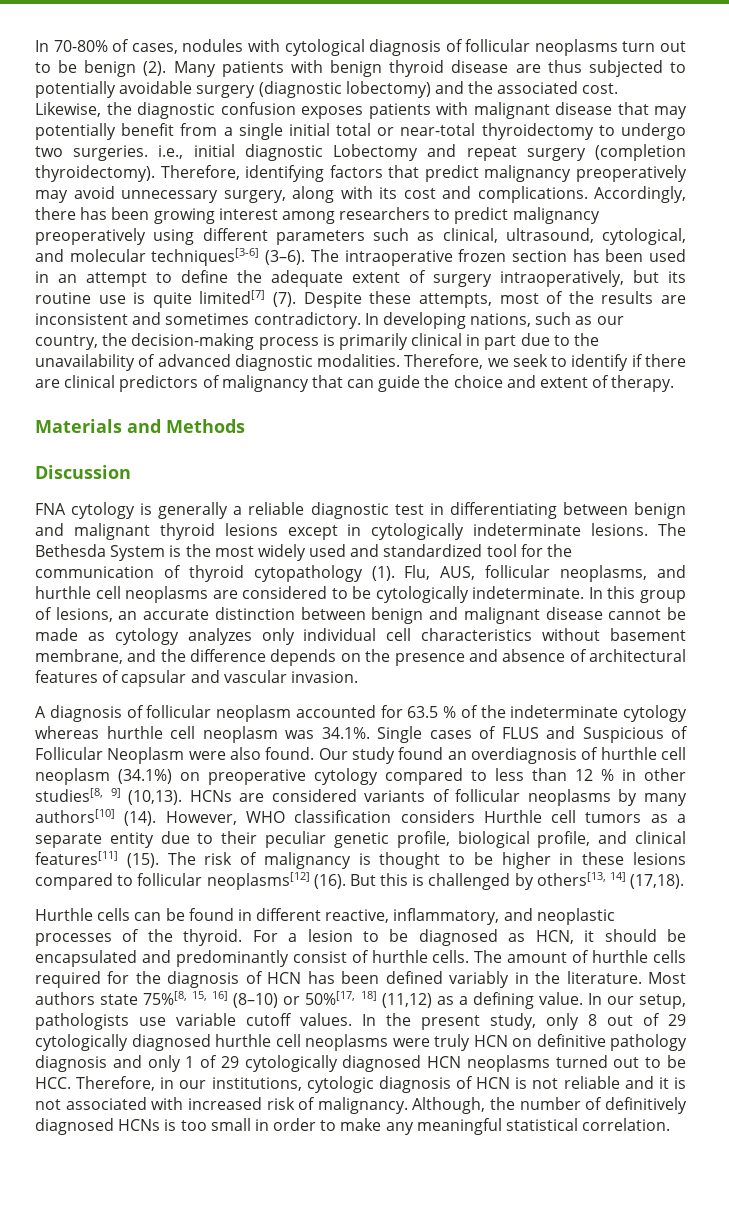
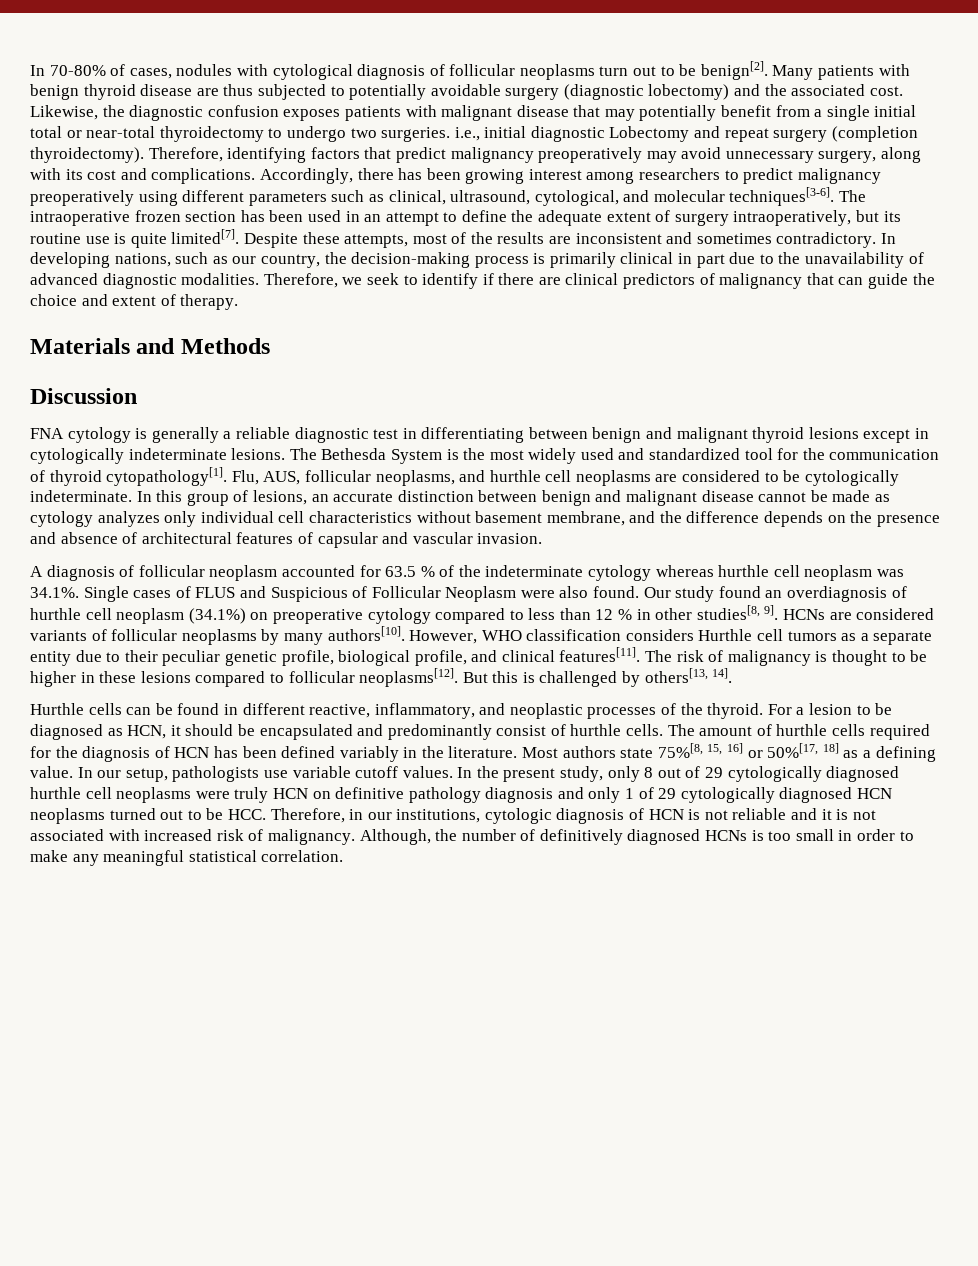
- In 70-80% of cases, nodules with cytological diagnosis of follicular neoplasms turn out to be benign (2).
+ In 70-80% of cases, nodules with cytological diagnosis of follicular neoplasms turn out to be benign[2].
- Accordingly, there has been growing interest among researchers to predict malignancy preoperatively using different parameters such as clinical, ultrasound, cytological, and molecular techniques[3-6] (3–6).
+ Accordingly, there has been growing interest among researchers to predict malignancy preoperatively using different parameters such as clinical, ultrasound, cytological, and molecular techniques[3-6].
- The intraoperative frozen section has been used in an attempt to define the adequate extent of surgery intraoperatively, but its routine use is quite limited[7] (7).
+ The intraoperative frozen section has been used in an attempt to define the adequate extent of surgery intraoperatively, but its routine use is quite limited[7].
- The Bethesda System is the most widely used and standardized tool for the communication of thyroid cytopathology (1).
+ The Bethesda System is the most widely used and standardized tool for the communication of thyroid cytopathology[1].
- Our study found an overdiagnosis of hurthle cell neoplasm (34.1%) on preoperative cytology compared to less than 12 % in other studies[8, 9] (10,13).
+ Our study found an overdiagnosis of hurthle cell neoplasm (34.1%) on preoperative cytology compared to less than 12 % in other studies[8, 9].
- HCNs are considered variants of follicular neoplasms by many authors[10] (14).
+ HCNs are considered variants of follicular neoplasms by many authors[10].
- However, WHO classification considers Hurthle cell tumors as a separate entity due to their peculiar genetic profile, biological profile, and clinical features[11] (15).
+ However, WHO classification considers Hurthle cell tumors as a separate entity due to their peculiar genetic profile, biological profile, and clinical features[11].
- The risk of malignancy is thought to be higher in these lesions compared to follicular neoplasms[12] (16).
+ The risk of malignancy is thought to be higher in these lesions compared to follicular neoplasms[12].
- But this is challenged by others[13, 14] (17,18).
+ But this is challenged by others[13, 14].
- Most authors state 75%[8, 15, 16] (8–10) or 50%[17, 18] (11,12) as a defining value.
+ Most authors state 75%[8, 15, 16] or 50%[17, 18] as a defining value.

